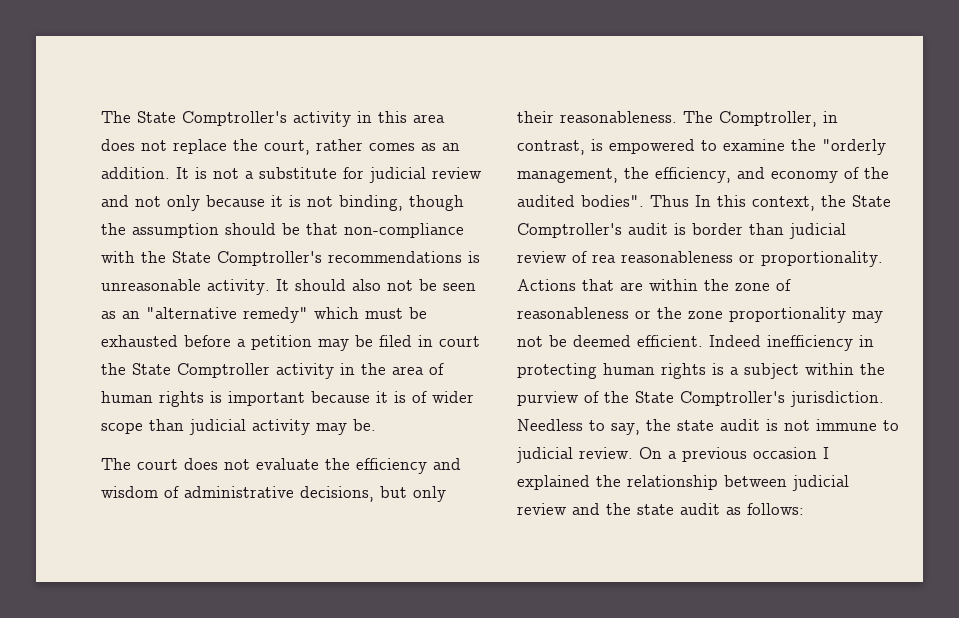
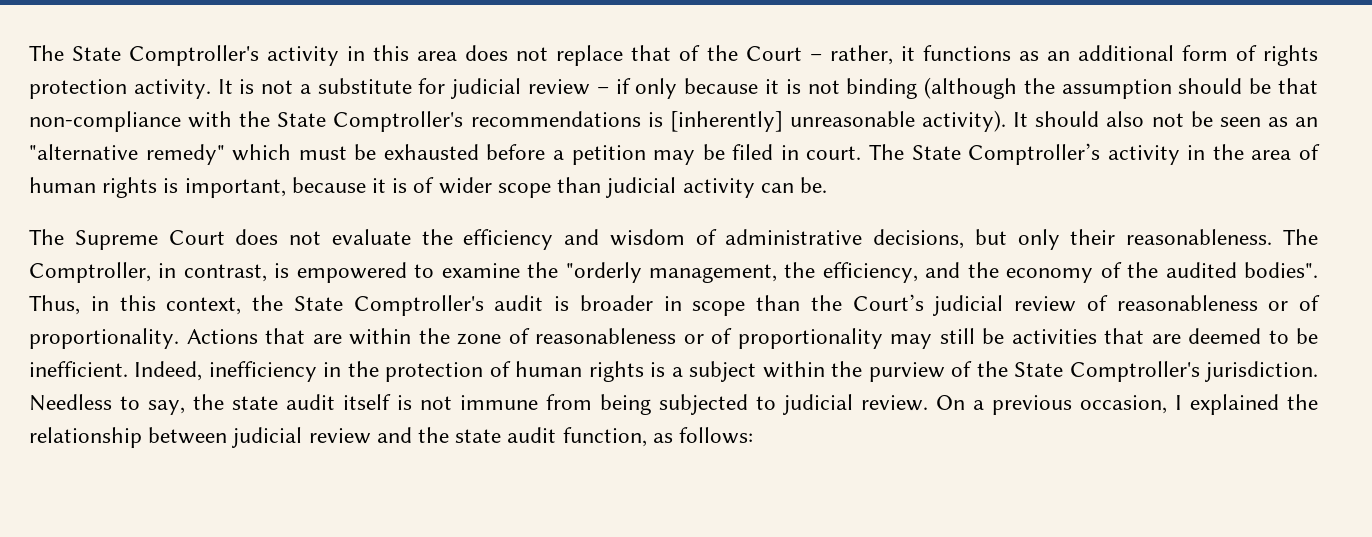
- The State Comptroller's activity in this area does not replace the court, rather comes as an addition.
+ The State Comptroller's activity in this area does not replace that of the Court – rather, it functions as an additional form of rights protection activity.
- It is not a substitute for judicial review and not only because it is not binding, though the assumption should be that non-compliance with the State Comptroller's recommendations is unreasonable activity.
+ It is not a substitute for judicial review – if only because it is not binding (although the assumption should be that non-compliance with the State Comptroller's recommendations is [inherently] unreasonable activity).
- It should also not be seen as an "alternative remedy" which must be exhausted before a petition may be filed in court the State Comptroller activity in the area of human rights is important because it is of wider scope than judicial activity may be.
+ It should also not be seen as an "alternative remedy" which must be exhausted before a petition may be filed in court. The State Comptroller’s activity in the area of human rights is important, because it is of wider scope than judicial activity can be.
- The court does not evaluate the efficiency and wisdom of administrative decisions, but only their reasonableness.
+ The Supreme Court does not evaluate the efficiency and wisdom of administrative decisions, but only their reasonableness.
- The Comptroller, in contrast, is empowered to examine the "orderly management, the efficiency, and economy of the audited bodies".
+ The Comptroller, in contrast, is empowered to examine the "orderly management, the efficiency, and the economy of the audited bodies".
- Thus In this context, the State Comptroller's audit is border than judicial review of rea reasonableness or proportionality.
+ Thus, in this context, the State Comptroller's audit is broader in scope than the Court’s judicial review of reasonableness or of proportionality.
- Actions that are within the zone of reasonableness or the zone proportionality may not be deemed efficient. Indeed inefficiency in protecting human rights is a subject within the purview of the State Comptroller's jurisdiction.
+ Actions that are within the zone of reasonableness or of proportionality may still be activities that are deemed to be inefficient. Indeed, inefficiency in the protection of human rights is a subject within the purview of the State Comptroller's jurisdiction.
- Needless to say, the state audit is not immune to judicial review.
+ Needless to say, the state audit itself is not immune from being subjected to judicial review.
- On a previous occasion I explained the relationship between judicial review and the state audit as follows:
+ On a previous occasion, I explained the relationship between judicial review and the state audit function, as follows:

